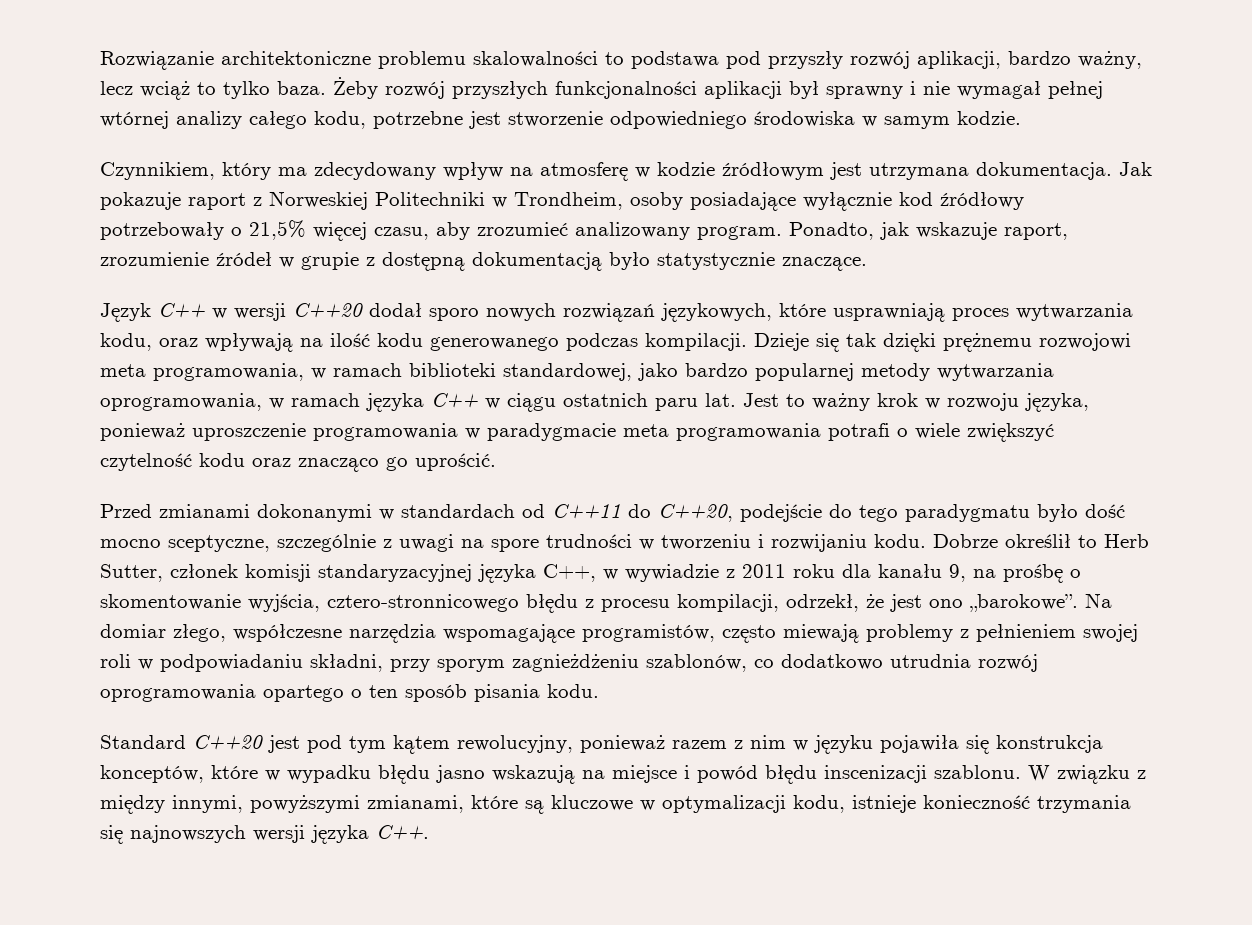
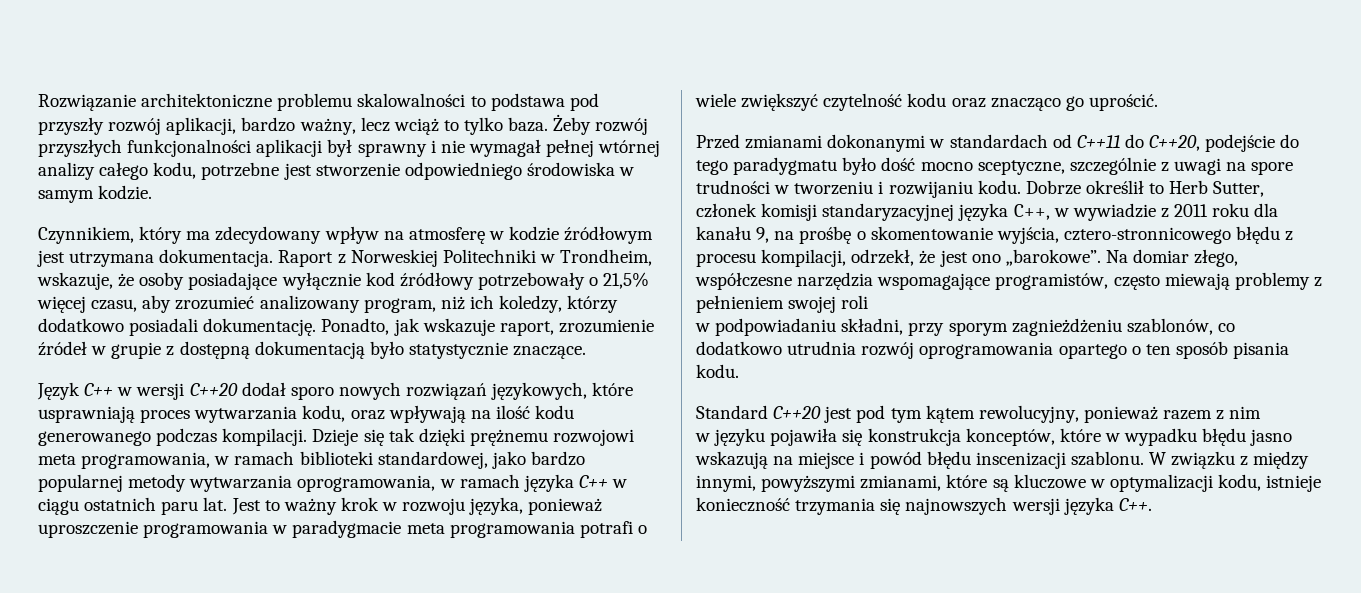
- Jak pokazuje raport z Norweskiej Politechniki w Trondheim, osoby posiadające wyłącznie kod źródłowy potrzebowały o 21,5% więcej czasu, aby zrozumieć analizowany program.
+ Raport z Norweskiej Politechniki w Trondheim, wskazuje, że osoby posiadające wyłącznie kod źródłowy potrzebowały o 21,5% więcej czasu, aby zrozumieć analizowany program, niż ich koledzy, którzy dodatkowo posiadali dokumentację.
- Na domiar złego, współczesne narzędzia wspomagające programistów, często miewają problemy z pełnieniem swojej roli w podpowiadaniu składni, przy sporym zagnieżdżeniu szablonów, co dodatkowo utrudnia rozwój oprogramowania opartego o ten sposób pisania kodu.
+ Na domiar złego, współczesne narzędzia wspomagające programistów, często miewają problemy z pełnieniem swojej roli
+ w podpowiadaniu składni, przy sporym zagnieżdżeniu szablonów, co dodatkowo utrudnia rozwój oprogramowania opartego o ten sposób pisania kodu.
- Standard C++20 jest pod tym kątem rewolucyjny, ponieważ razem z nim w języku pojawiła się konstrukcja konceptów, które w wypadku błędu jasno wskazują na miejsce i powód błędu inscenizacji szablonu.
+ Standard C++20 jest pod tym kątem rewolucyjny, ponieważ razem z nim
+ w języku pojawiła się konstrukcja konceptów, które w wypadku błędu jasno wskazują na miejsce i powód błędu inscenizacji szablonu.

